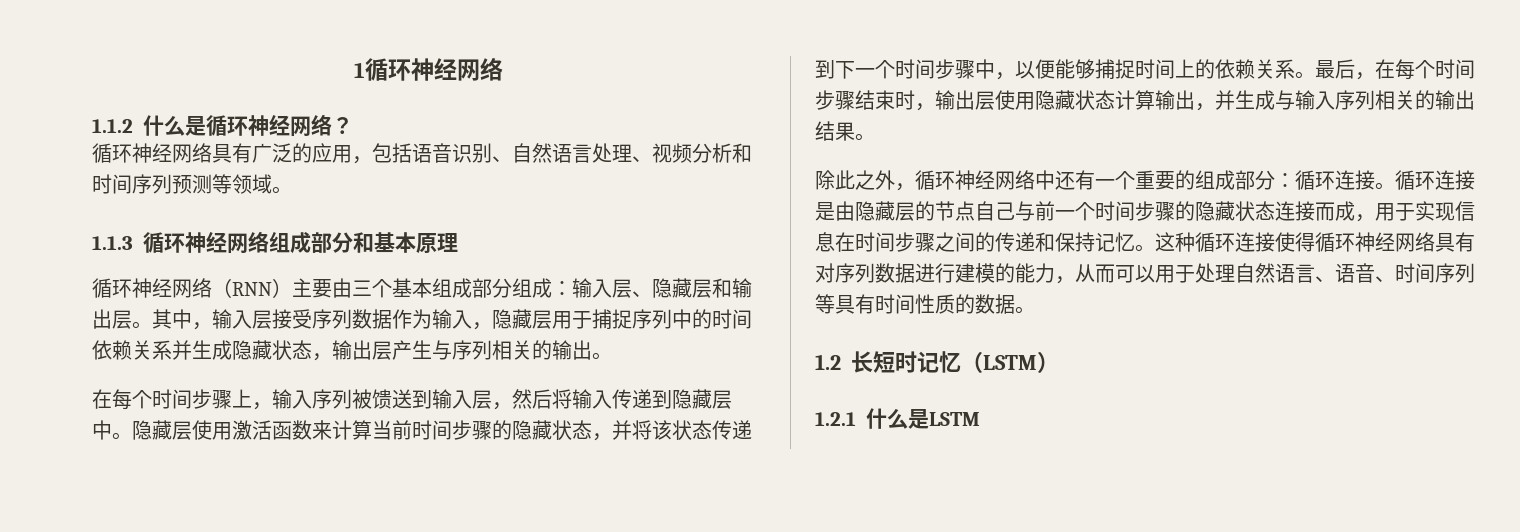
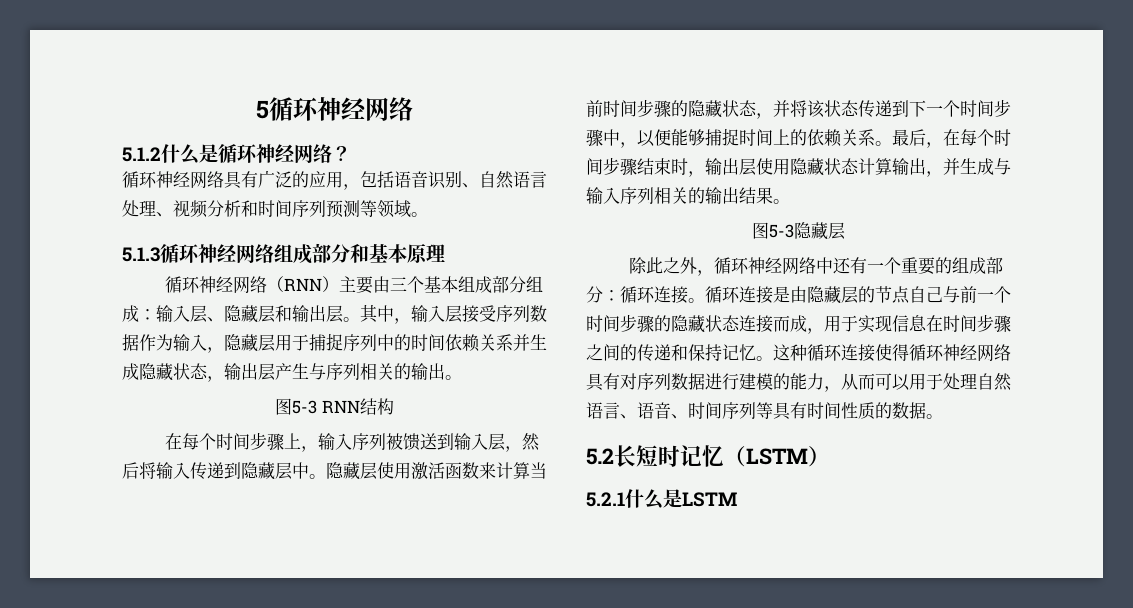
- 1循环神经网络
+ 5循环神经网络
- 1.1.2什么是循环神经网络？
+ 5.1.2什么是循环神经网络？
- 1.1.3循环神经网络组成部分和基本原理
+ 5.1.3循环神经网络组成部分和基本原理
+ 图5-3 RNN结构
+ 图5-3隐藏层
- 1.2长短时记忆（LSTM）
+ 5.2长短时记忆（LSTM）
- 1.2.1什么是LSTM
+ 5.2.1什么是LSTM

